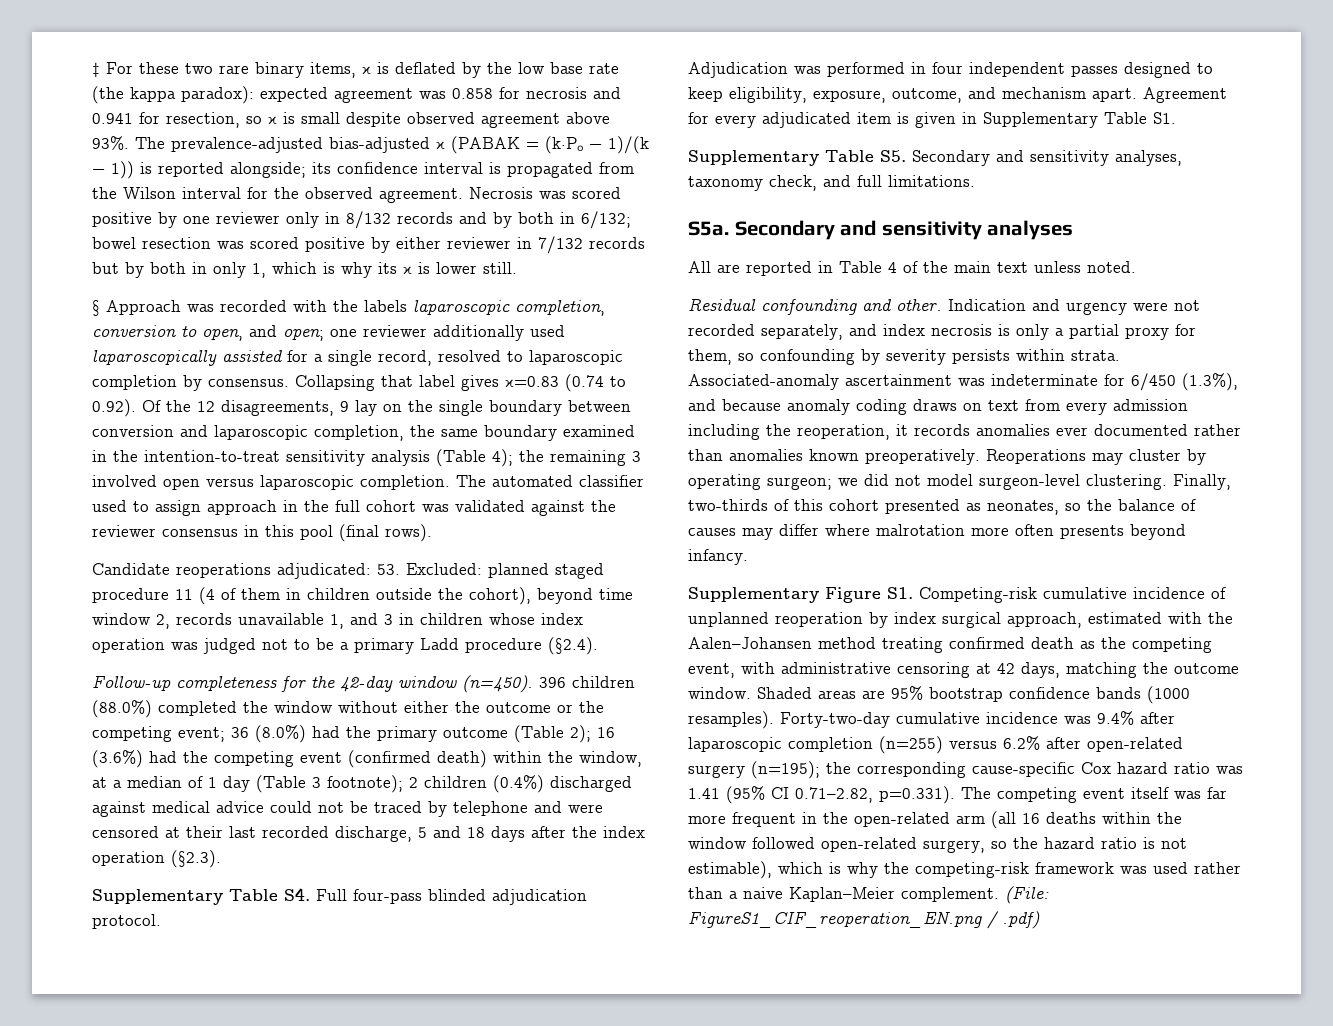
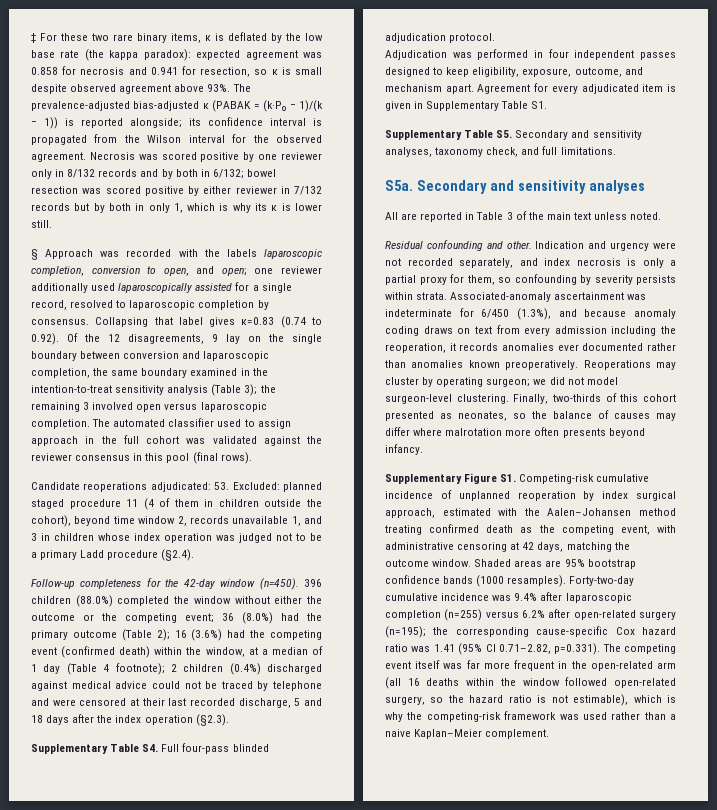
- Collapsing that label gives κ=0.83 (0.74 to 0.92). Of the 12 disagreements, 9 lay on the single boundary between conversion and laparoscopic completion, the same boundary examined in the intention-to-treat sensitivity analysis (Table 4); the remaining 3 involved open versus laparoscopic completion.
+ Collapsing that label gives κ=0.83 (0.74 to 0.92). Of the 12 disagreements, 9 lay on the single boundary between conversion and laparoscopic completion, the same boundary examined in the intention-to-treat sensitivity analysis (Table 3); the remaining 3 involved open versus laparoscopic completion.
- 16 (3.6%) had the competing event (confirmed death) within the window, at a median of 1 day (Table 3 footnote);
+ 16 (3.6%) had the competing event (confirmed death) within the window, at a median of 1 day (Table 4 footnote);
- All are reported in Table 4 of the main text unless noted.
+ All are reported in Table 3 of the main text unless noted.
- (File: FigureS1_CIF_reoperation_EN.png / .pdf)

